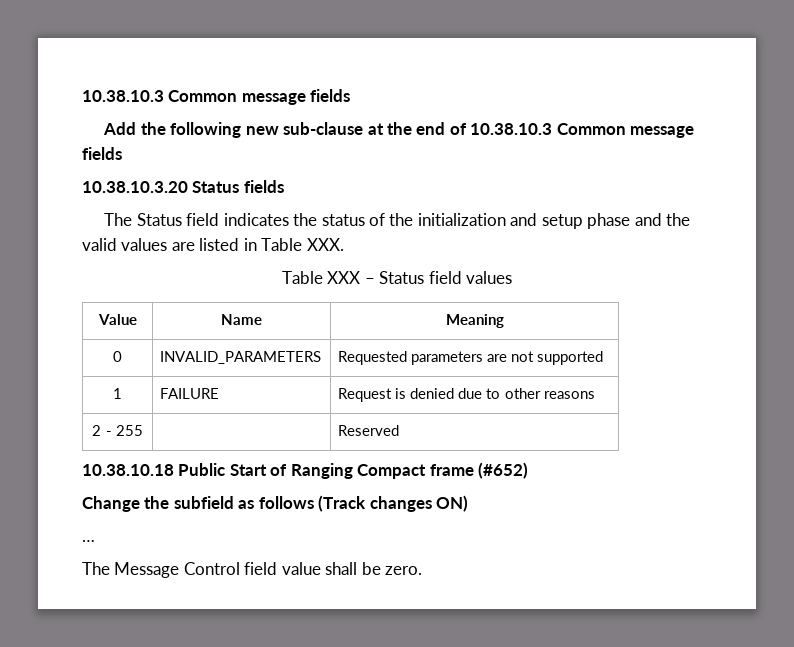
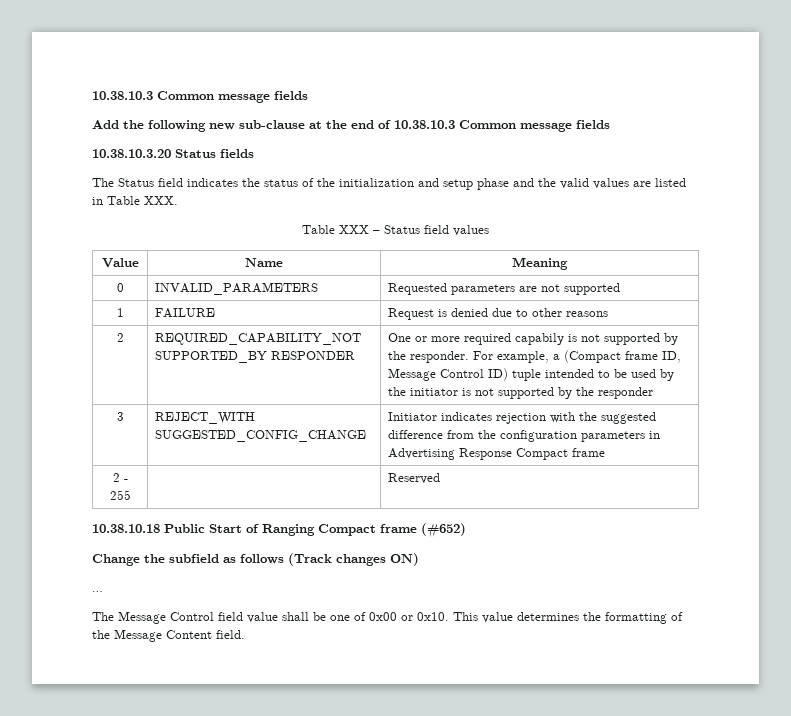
+ 2 | REQUIRED_CAPABILITY_NOT SUPPORTED_BY RESPONDER | One or more required capabily is not supported by the responder. For example, a (Compact frame ID, Message Control ID) tuple intended to be used by the initiator is not supported by the responder
+ 3 | REJECT_WITH SUGGESTED_CONFIG_CHANGE | Initiator indicates rejection with the suggested difference from the configuration parameters in Advertising Response Compact frame
- The Message Control field value shall be zero.
+ The Message Control field value shall be one of 0x00 or 0x10. This value determines the formatting of the Message Content field.

